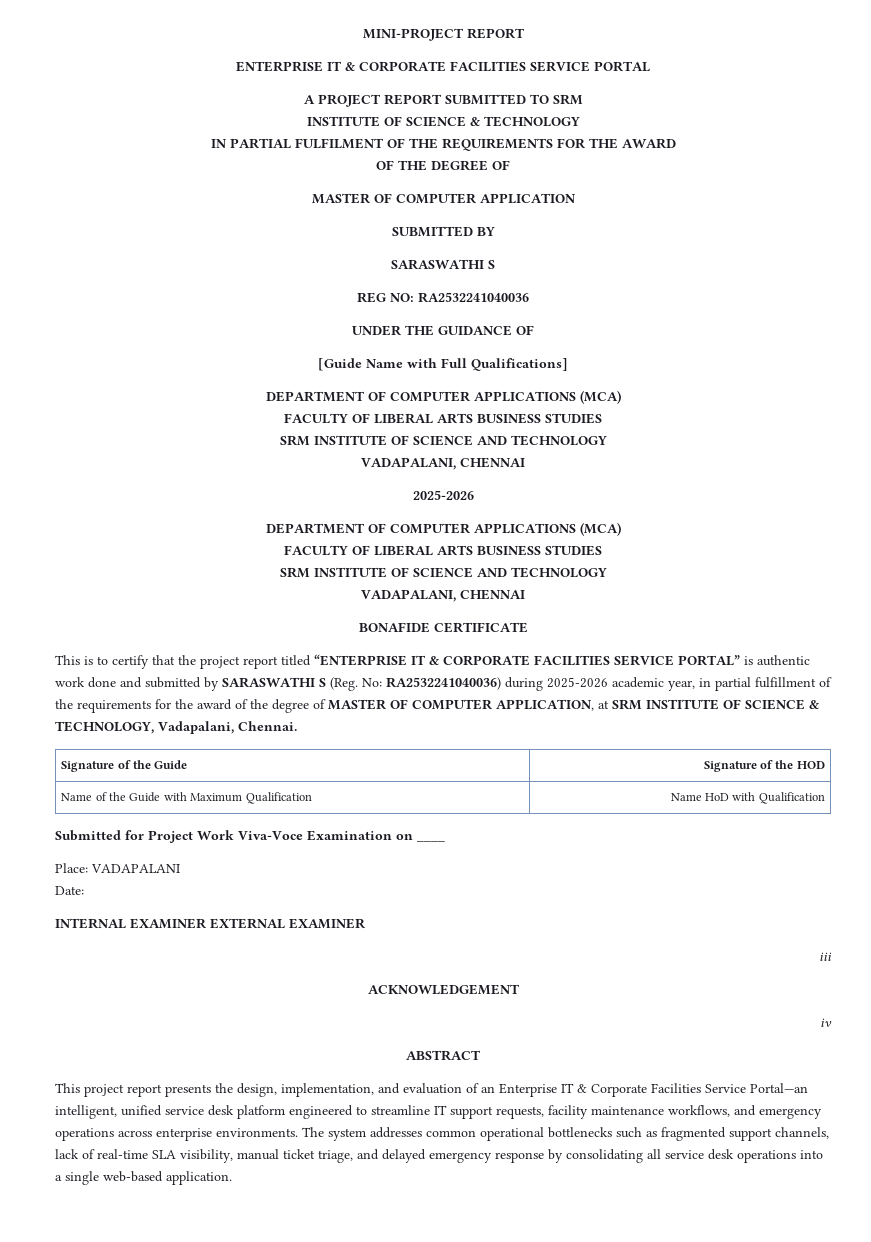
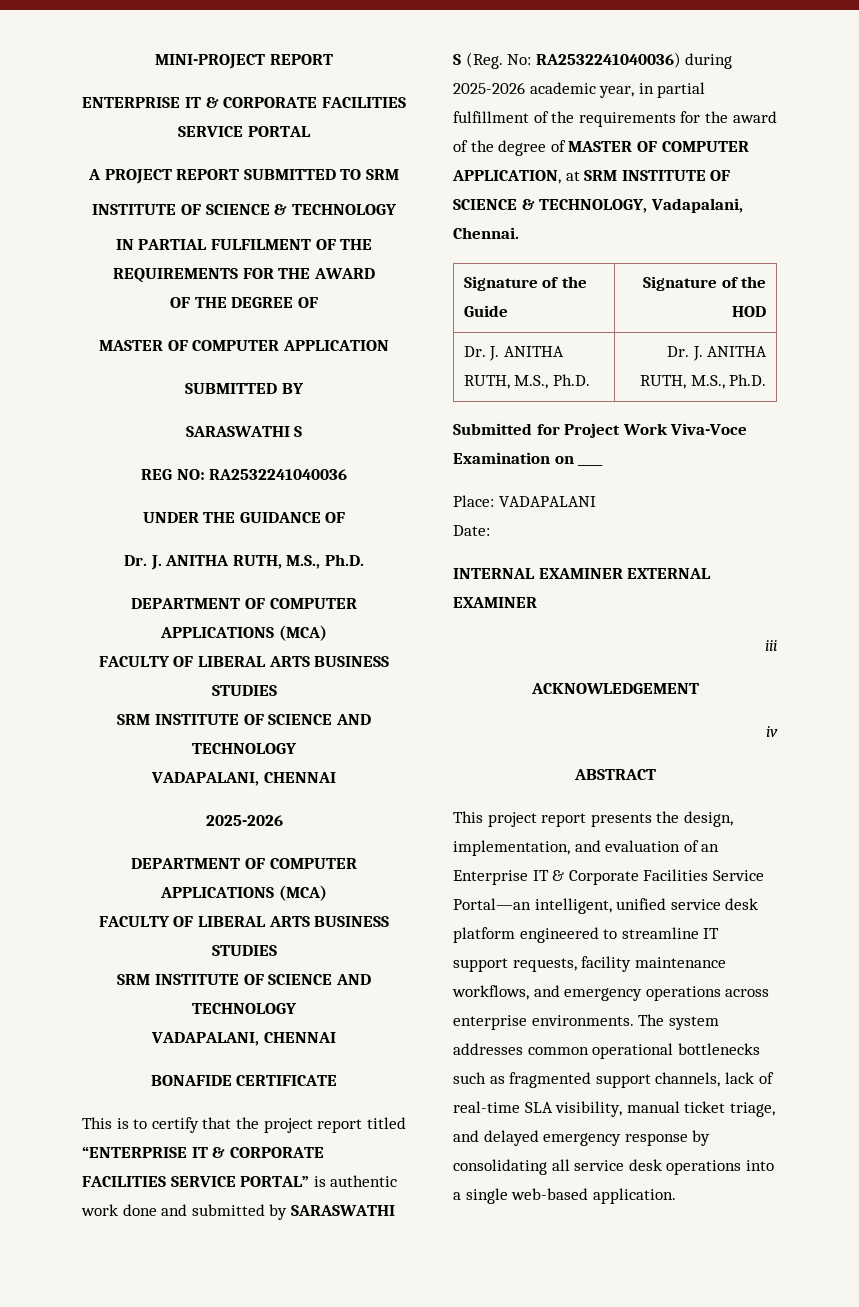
  UNDER THE GUIDANCE OF
- [Guide Name with Full Qualifications]
+ Dr. J. ANITHA RUTH, M.S., Ph.D.
- Name of the Guide with Maximum Qualification | Name HoD with Qualification
+ Dr. J. ANITHA RUTH, M.S., Ph.D. | Dr. J. ANITHA RUTH, M.S., Ph.D.

